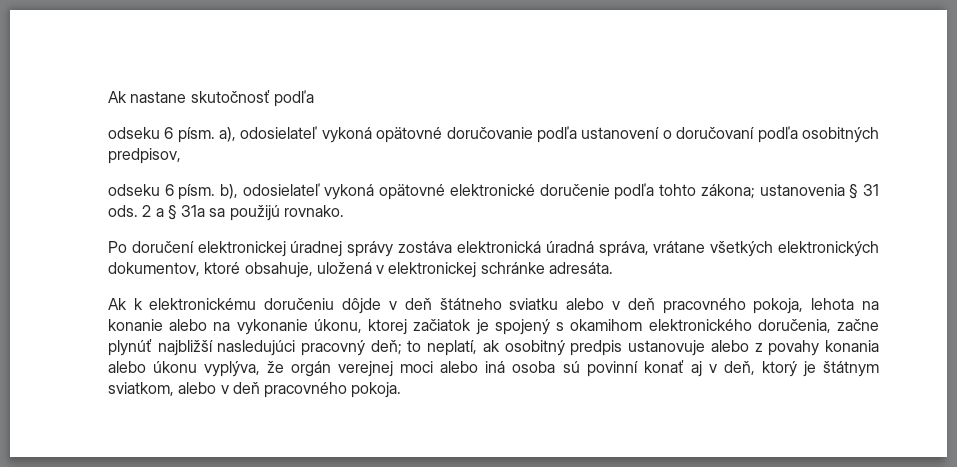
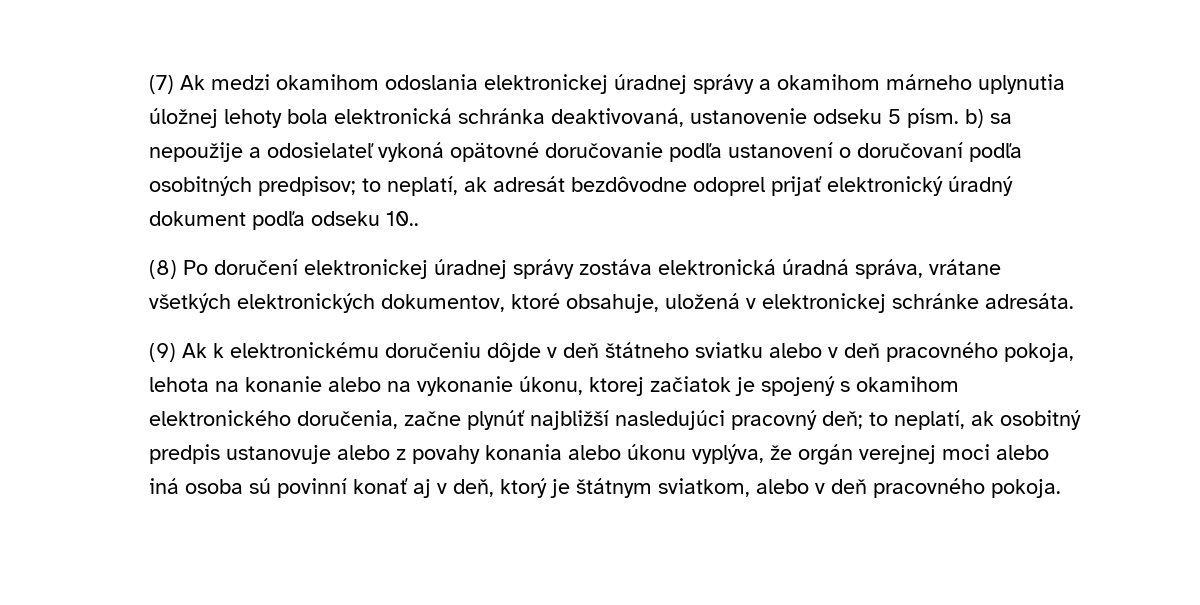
- Ak nastane skutočnosť podľa
- odseku 6 písm. a), odosielateľ vykoná opätovné doručovanie podľa ustanovení o doručovaní podľa osobitných predpisov,
- odseku 6 písm. b), odosielateľ vykoná opätovné elektronické doručenie podľa tohto zákona; ustanovenia § 31 ods. 2 a § 31a sa použijú rovnako.
- Po doručení elektronickej úradnej správy zostáva elektronická úradná správa, vrátane všetkých elektronických dokumentov, ktoré obsahuje, uložená v elektronickej schránke adresáta.
+ (7) Ak medzi okamihom odoslania elektronickej úradnej správy a okamihom márneho uplynutia úložnej lehoty bola elektronická schránka deaktivovaná, ustanovenie odseku 5 písm. b) sa nepoužije a odosielateľ vykoná opätovné doručovanie podľa ustanovení o doručovaní podľa osobitných predpisov; to neplatí, ak adresát bezdôvodne odoprel prijať elektronický úradný dokument podľa odseku 10..
+ (8) Po doručení elektronickej úradnej správy zostáva elektronická úradná správa, vrátane všetkých elektronických dokumentov, ktoré obsahuje, uložená v elektronickej schránke adresáta.
- Ak k elektronickému doručeniu dôjde v deň štátneho sviatku alebo v deň pracovného pokoja, lehota na konanie alebo na vykonanie úkonu, ktorej začiatok je spojený s okamihom elektronického doručenia, začne plynúť najbližší nasledujúci pracovný deň;
+ (9) Ak k elektronickému doručeniu dôjde v deň štátneho sviatku alebo v deň pracovného pokoja, lehota na konanie alebo na vykonanie úkonu, ktorej začiatok je spojený s okamihom elektronického doručenia, začne plynúť najbližší nasledujúci pracovný deň;

